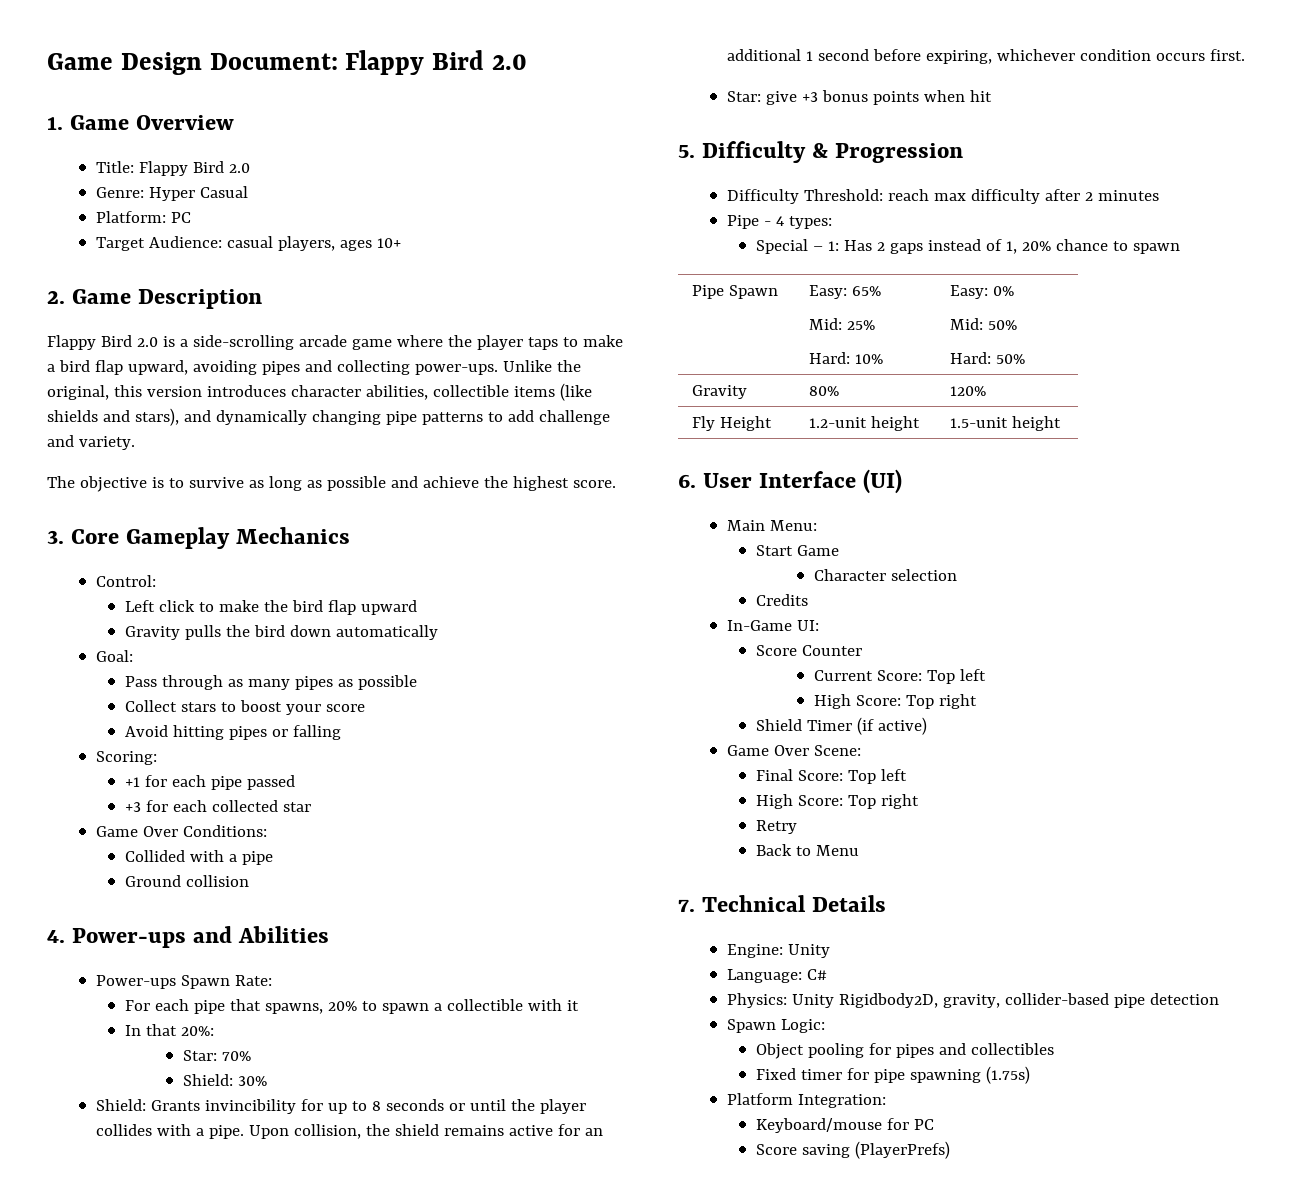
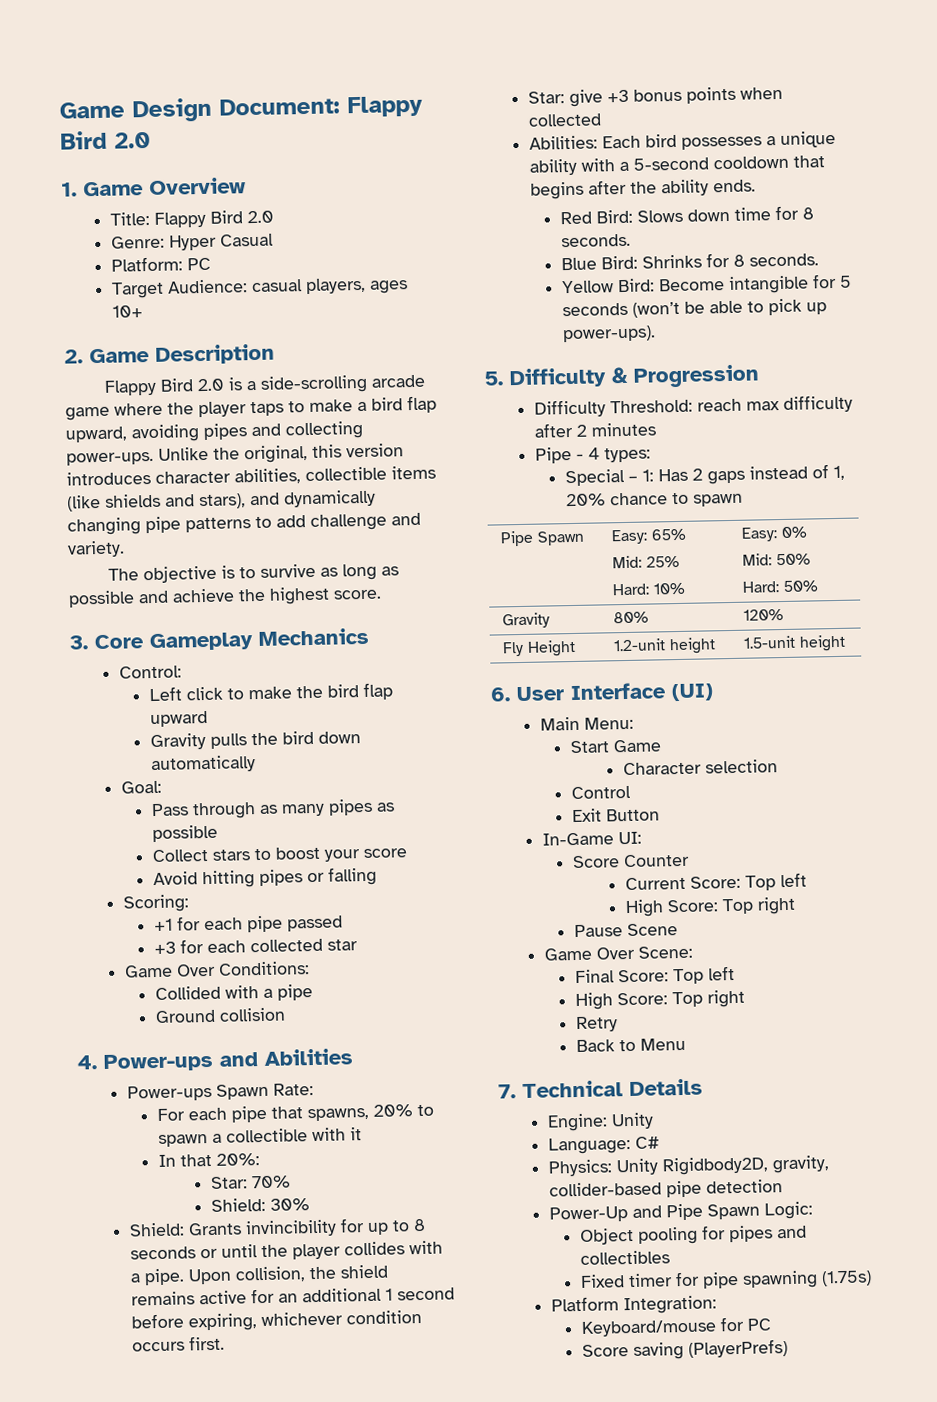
- Star: give +3 bonus points when hit
+ Star: give +3 bonus points when collected
+ Abilities: Each bird possesses a unique ability with a 5-second cooldown that begins after the ability ends.
+ Red Bird: Slows down time for 8 seconds.
+ Blue Bird: Shrinks for 8 seconds.
+ Yellow Bird: Become intangible for 5 seconds (won’t be able to pick up power-ups).
- Credits
+ Control
+ Exit Button
- Shield Timer (if active)
+ Pause Scene
- Spawn Logic:
+ Power-Up and Pipe Spawn Logic:

